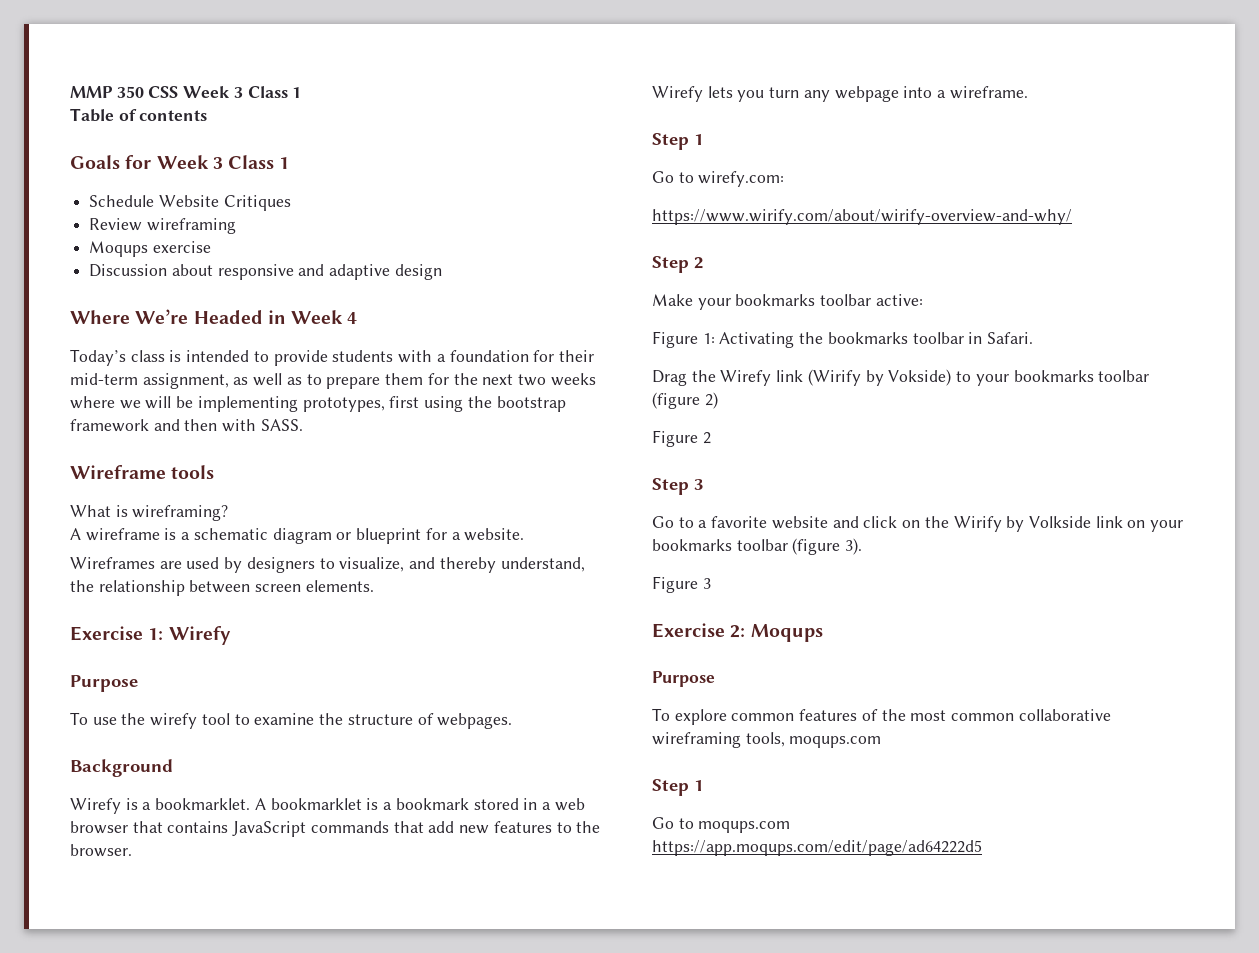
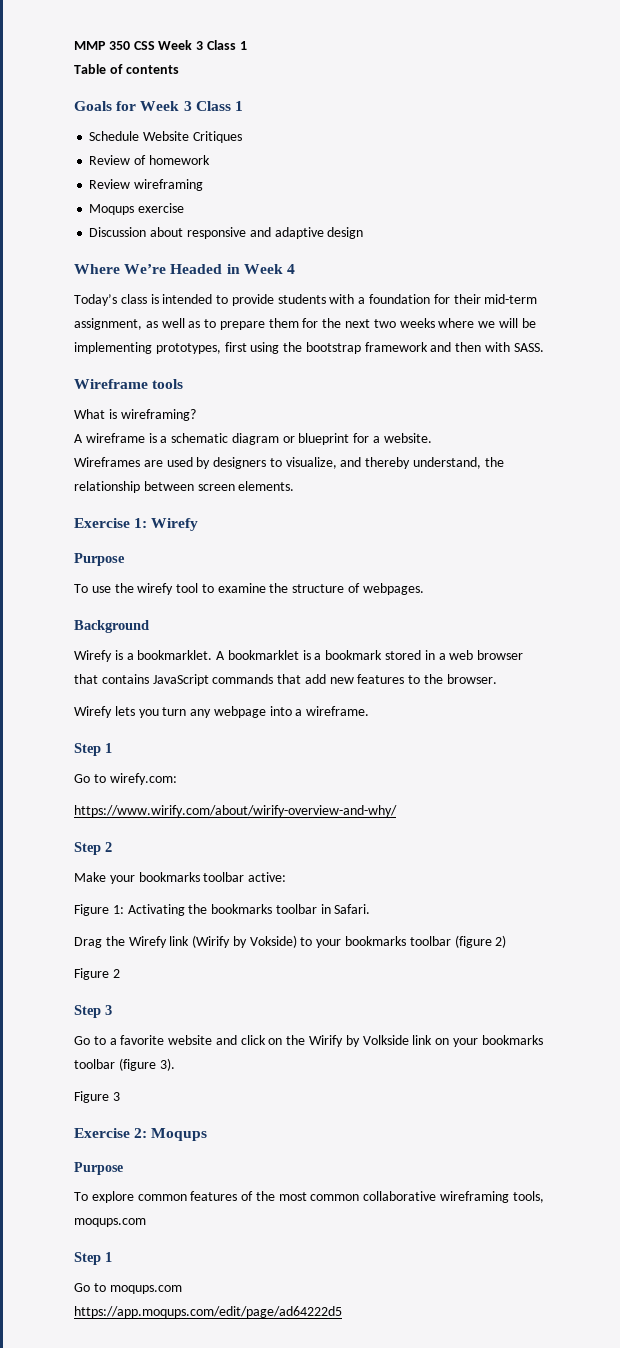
+ Review of homework

